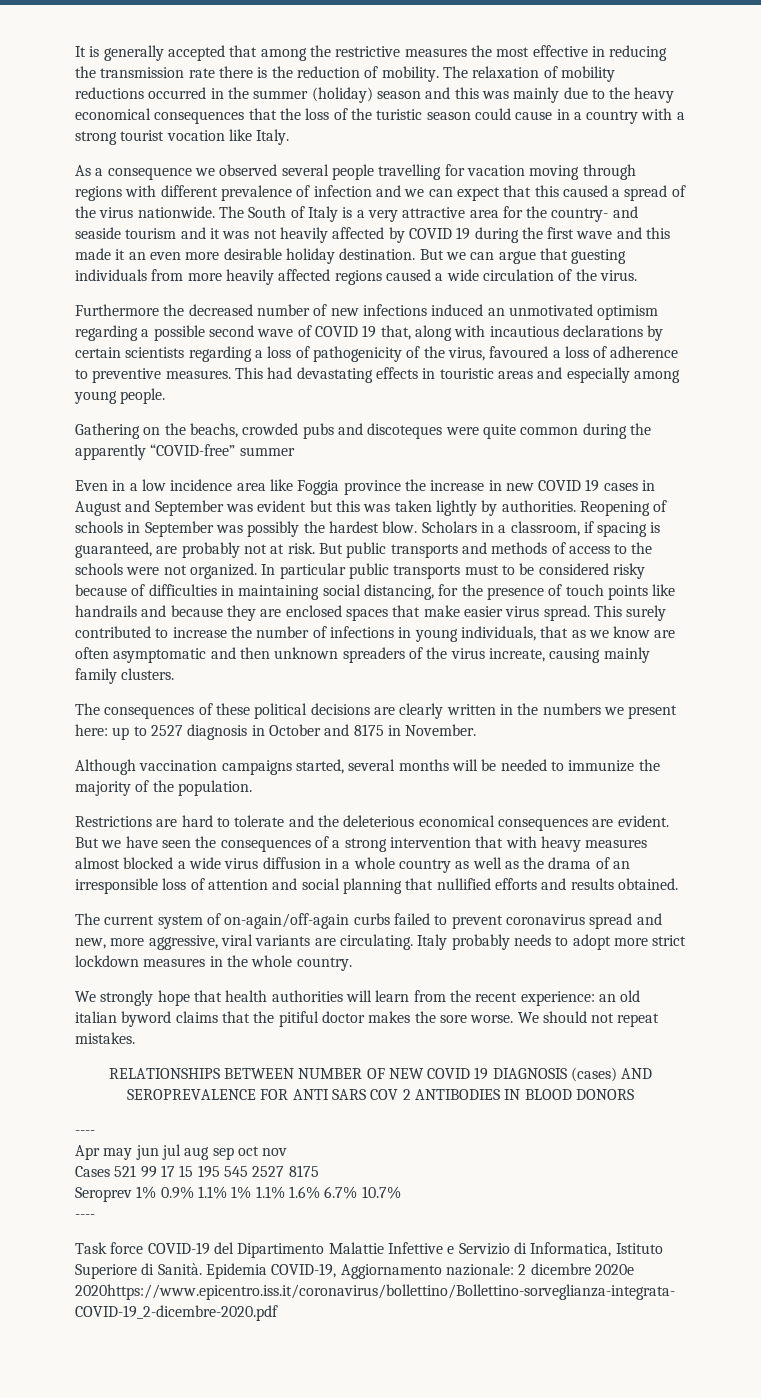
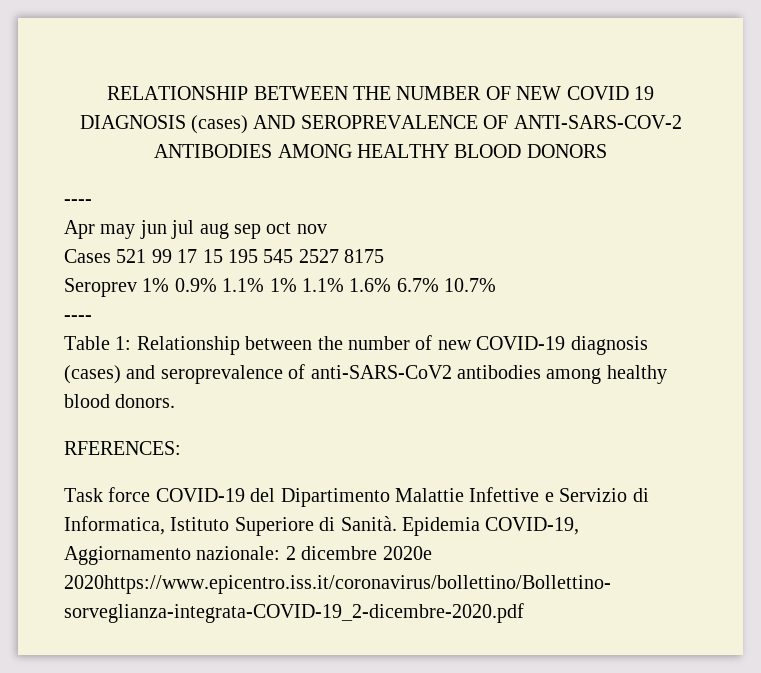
- It is generally accepted that among the restrictive measures the most effective in reducing the transmission rate there is the reduction of mobility. The relaxation of mobility reductions occurred in the summer (holiday) season and this was mainly due to the heavy economical consequences that the loss of the turistic season could cause in a country with a strong tourist vocation like Italy.
- As a consequence we observed several people travelling for vacation moving through regions with different prevalence of infection and we can expect that this caused a spread of the virus nationwide. The South of Italy is a very attractive area for the country- and seaside tourism and it was not heavily affected by COVID 19 during the first wave and this made it an even more desirable holiday destination. But we can argue that guesting individuals from more heavily affected regions caused a wide circulation of the virus.
- Furthermore the decreased number of new infections induced an unmotivated optimism regarding a possible second wave of COVID 19 that, along with incautious declarations by certain scientists regarding a loss of pathogenicity of the virus, favoured a loss of adherence to preventive measures. This had devastating effects in touristic areas and especially among young people.
- Gathering on the beachs, crowded pubs and discoteques were quite common during the apparently “COVID-free” summer
- Even in a low incidence area like Foggia province the increase in new COVID 19 cases in August and September was evident but this was taken lightly by authorities. Reopening of schools in September was possibly the hardest blow. Scholars in a classroom, if spacing is guaranteed, are probably not at risk. But public transports and methods of access to the schools were not organized. In particular public transports must to be considered risky because of difficulties in maintaining social distancing, for the presence of touch points like handrails and because they are enclosed spaces that make easier virus spread. This surely contributed to increase the number of infections in young individuals, that as we know are often asymptomatic and then unknown spreaders of the virus increate, causing mainly family clusters.
- The consequences of these political decisions are clearly written in the numbers we present here: up to 2527 diagnosis in October and 8175 in November.
- Although vaccination campaigns started, several months will be needed to immunize the majority of the population.
- Restrictions are hard to tolerate and the deleterious economical consequences are evident. But we have seen the consequences of a strong intervention that with heavy measures almost blocked a wide virus diffusion in a whole country as well as the drama of an irresponsible loss of attention and social planning that nullified efforts and results obtained.
- The current system of on-again/off-again curbs failed to prevent coronavirus spread and new, more aggressive, viral variants are circulating. Italy probably needs to adopt more strict lockdown measures in the whole country.
- We strongly hope that health authorities will learn from the recent experience: an old italian byword claims that the pitiful doctor makes the sore worse. We should not repeat mistakes.
- RELATIONSHIPS BETWEEN NUMBER OF NEW COVID 19 DIAGNOSIS (cases) AND SEROPREVALENCE FOR ANTI SARS COV 2 ANTIBODIES IN BLOOD DONORS
+ RELATIONSHIP BETWEEN THE NUMBER OF NEW COVID 19 DIAGNOSIS (cases) AND SEROPREVALENCE OF ANTI-SARS-COV-2 ANTIBODIES AMONG HEALTHY BLOOD DONORS
+ Table 1: Relationship between the number of new COVID-19 diagnosis (cases) and seroprevalence of anti-SARS-CoV2 antibodies among healthy blood donors.
+ RFERENCES:

